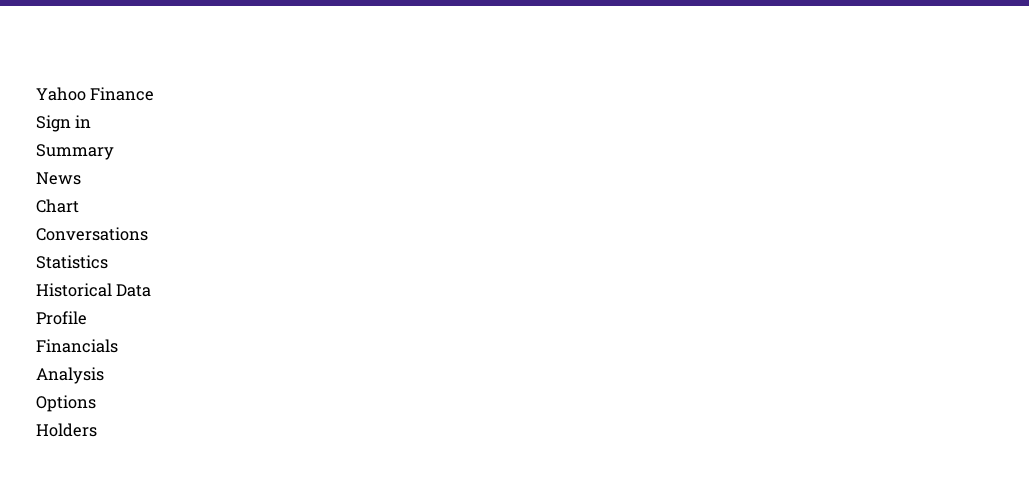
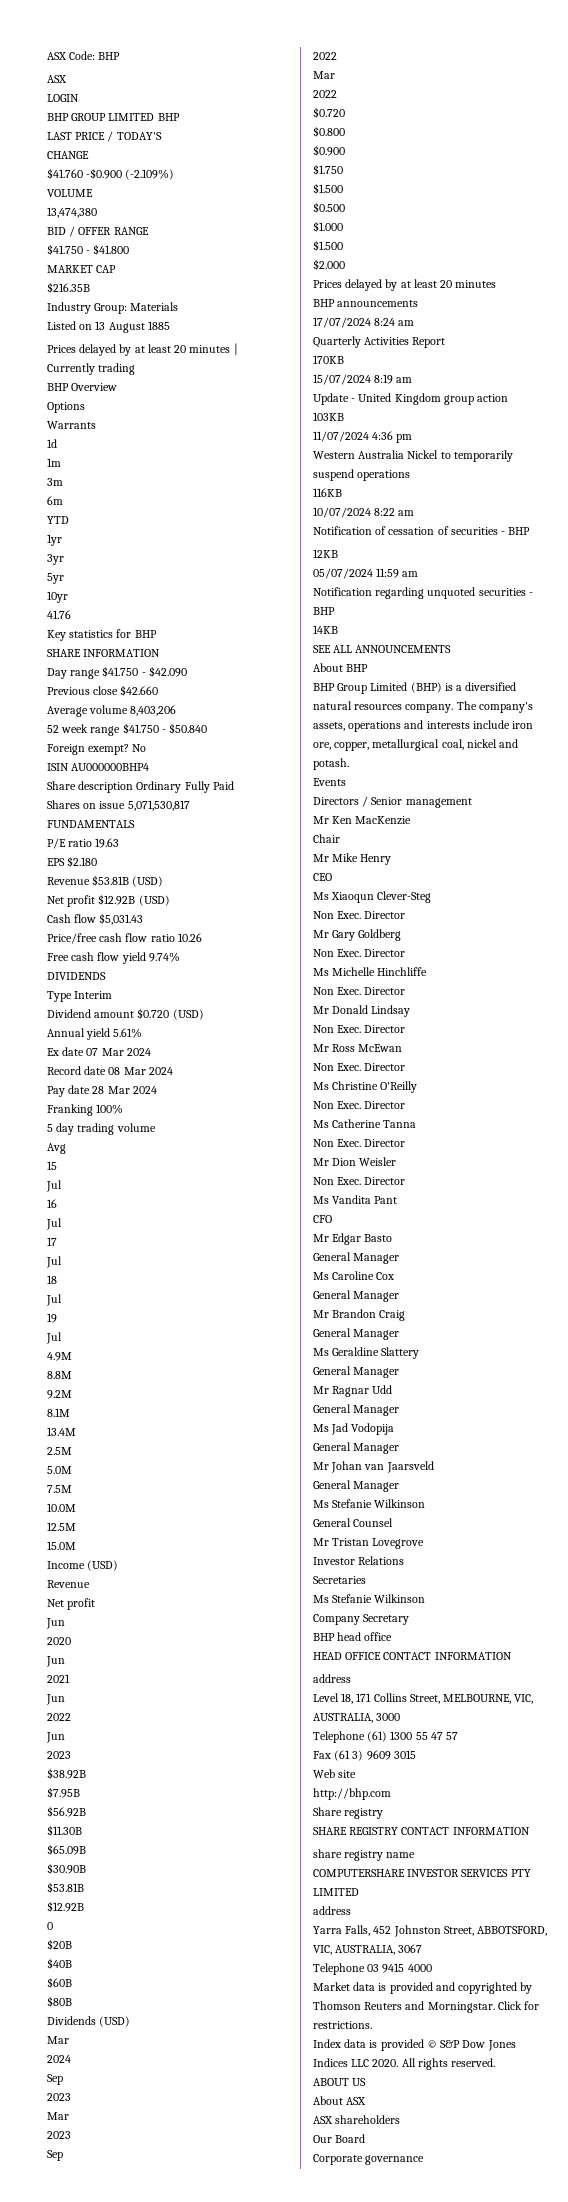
- Yahoo Finance
- Sign in
- Summary
- News
- Chart
- Conversations
- Statistics
- Historical Data
- Profile
- Financials
- Analysis
+ ASX Code: BHP
+ ASX
+ LOGIN
+ BHP GROUP LIMITED BHP
+ LAST PRICE / TODAY'S
+ CHANGE
+ $41.760 -$0.900 (-2.109%)
+ VOLUME
+ 13,474,380
+ BID / OFFER RANGE
+ $41.750 - $41.800
+ MARKET CAP
+ $216.35B
+ Industry Group: Materials
+ Listed on 13 August 1885
+ Prices delayed by at least 20 minutes | Currently trading
+ BHP Overview
  Options
- Holders
+ Warrants
+ 1d
+ 1m
+ 3m
+ 6m
+ YTD
+ 1yr
+ 3yr
+ 5yr
+ 10yr
+ 41.76
+ Key statistics for BHP
+ SHARE INFORMATION
+ Day range $41.750 - $42.090
+ Previous close $42.660
+ Average volume 8,403,206
+ 52 week range $41.750 - $50.840
+ Foreign exempt? No
+ ISIN AU000000BHP4
+ Share description Ordinary Fully Paid
+ Shares on issue 5,071,530,817
+ FUNDAMENTALS
+ P/E ratio 19.63
+ EPS $2.180
+ Revenue $53.81B (USD)
+ Net profit $12.92B (USD)
+ Cash flow $5,031.43
+ Price/free cash flow ratio 10.26
+ Free cash flow yield 9.74%
+ DIVIDENDS
+ Type Interim
+ Dividend amount $0.720 (USD)
+ Annual yield 5.61%
+ Ex date 07 Mar 2024
+ Record date 08 Mar 2024
+ Pay date 28 Mar 2024
+ Franking 100%
+ 5 day trading volume
+ Avg
+ 15
+ Jul
+ 16
+ Jul
+ 17
+ Jul
+ 18
+ Jul
+ 19
+ Jul
+ 4.9M
+ 8.8M
+ 9.2M
+ 8.1M
+ 13.4M
+ 2.5M
+ 5.0M
+ 7.5M
+ 10.0M
+ 12.5M
+ 15.0M
+ Income (USD)
+ Revenue
+ Net profit
+ Jun
+ 2020
+ Jun
+ 2021
+ Jun
+ 2022
+ Jun
+ 2023
+ $38.92B
+ $7.95B
+ $56.92B
+ $11.30B
+ $65.09B
+ $30.90B
+ $53.81B
+ $12.92B
+ 0
+ $20B
+ $40B
+ $60B
+ $80B
+ Dividends (USD)
+ Mar
+ 2024
+ Sep
+ 2023
+ Mar
+ 2023
+ Sep
+ 2022
+ Mar
+ 2022
+ $0.720
+ $0.800
+ $0.900
+ $1.750
+ $1.500
+ $0.500
+ $1.000
+ $1.500
+ $2.000
+ Prices delayed by at least 20 minutes
+ BHP announcements
+ 17/07/2024 8:24 am
+ Quarterly Activities Report
+ 170KB
+ 15/07/2024 8:19 am
+ Update - United Kingdom group action
+ 103KB
+ 11/07/2024 4:36 pm
+ Western Australia Nickel to temporarily suspend operations
+ 116KB
+ 10/07/2024 8:22 am
+ Notification of cessation of securities - BHP
+ 12KB
+ 05/07/2024 11:59 am
+ Notification regarding unquoted securities - BHP
+ 14KB
+ SEE ALL ANNOUNCEMENTS
+ About BHP
+ BHP Group Limited (BHP) is a diversified natural resources company. The company's assets, operations and interests include iron ore, copper, metallurgical coal, nickel and potash.
+ Events
+ Directors / Senior management
+ Mr Ken MacKenzie
+ Chair
+ Mr Mike Henry
+ CEO
+ Ms Xiaoqun Clever-Steg
+ Non Exec. Director
+ Mr Gary Goldberg
+ Non Exec. Director
+ Ms Michelle Hinchliffe
+ Non Exec. Director
+ Mr Donald Lindsay
+ Non Exec. Director
+ Mr Ross McEwan
+ Non Exec. Director
+ Ms Christine O'Reilly
+ Non Exec. Director
+ Ms Catherine Tanna
+ Non Exec. Director
+ Mr Dion Weisler
+ Non Exec. Director
+ Ms Vandita Pant
+ CFO
+ Mr Edgar Basto
+ General Manager
+ Ms Caroline Cox
+ General Manager
+ Mr Brandon Craig
+ General Manager
+ Ms Geraldine Slattery
+ General Manager
+ Mr Ragnar Udd
+ General Manager
+ Ms Jad Vodopija
+ General Manager
+ Mr Johan van Jaarsveld
+ General Manager
+ Ms Stefanie Wilkinson
+ General Counsel
+ Mr Tristan Lovegrove
+ Investor Relations
+ Secretaries
+ Ms Stefanie Wilkinson
+ Company Secretary
+ BHP head office
+ HEAD OFFICE CONTACT INFORMATION
+ address
+ Level 18, 171 Collins Street, MELBOURNE, VIC, AUSTRALIA, 3000
+ Telephone (61) 1300 55 47 57
+ Fax (61 3) 9609 3015
+ Web site
+ http://bhp.com
+ Share registry
+ SHARE REGISTRY CONTACT INFORMATION
+ share registry name
+ COMPUTERSHARE INVESTOR SERVICES PTY LIMITED
+ address
+ Yarra Falls, 452 Johnston Street, ABBOTSFORD, VIC, AUSTRALIA, 3067
+ Telephone 03 9415 4000
+ Market data is provided and copyrighted by Thomson Reuters and Morningstar. Click for restrictions.
+ Index data is provided © S&P Dow Jones Indices LLC 2020. All rights reserved.
+ ABOUT US
+ About ASX
+ ASX shareholders
+ Our Board
+ Corporate governance

